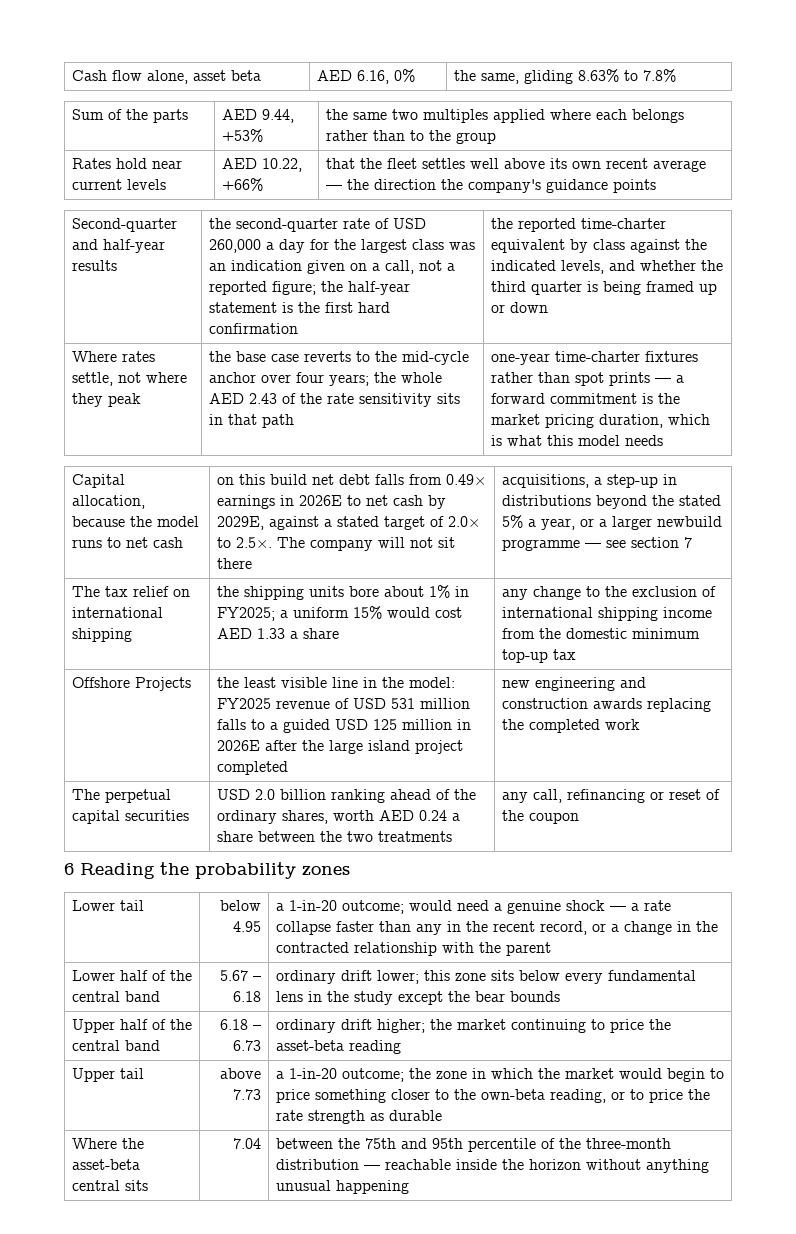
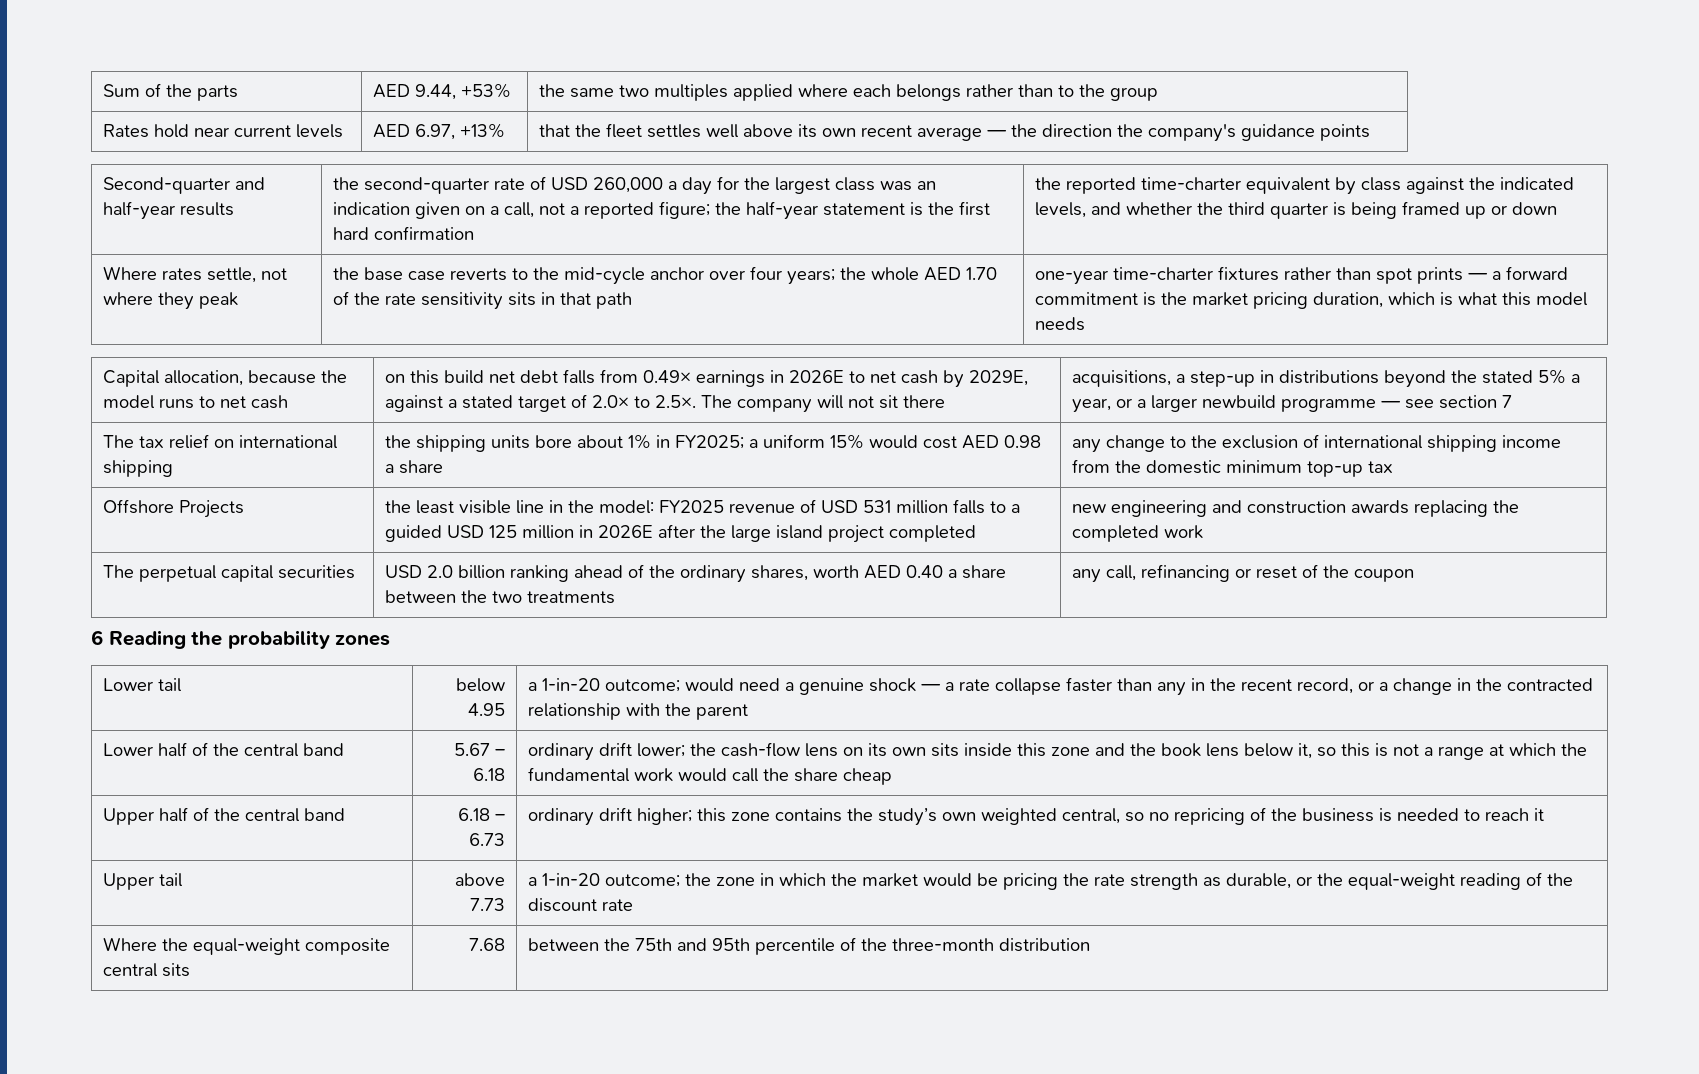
- Cash flow alone, asset beta | AED 6.16, 0% | the same, gliding 8.63% to 7.8%
- Rates hold near current levels | AED 10.22, +66% | that the fleet settles well above its own recent average — the direction the company's guidance points
+ Rates hold near current levels | AED 6.97, +13% | that the fleet settles well above its own recent average — the direction the company's guidance points
- the base case reverts to the mid-cycle anchor over four years; the whole AED 2.43 of the rate sensitivity sits in that path
+ the base case reverts to the mid-cycle anchor over four years; the whole AED 1.70 of the rate sensitivity sits in that path
- The tax relief on international shipping | the shipping units bore about 1% in FY2025; a uniform 15% would cost AED 1.33 a share | any change to the exclusion of international shipping income from the domestic minimum top-up tax
+ The tax relief on international shipping | the shipping units bore about 1% in FY2025; a uniform 15% would cost AED 0.98 a share | any change to the exclusion of international shipping income from the domestic minimum top-up tax
- The perpetual capital securities | USD 2.0 billion ranking ahead of the ordinary shares, worth AED 0.24 a share between the two treatments | any call, refinancing or reset of the coupon
+ The perpetual capital securities | USD 2.0 billion ranking ahead of the ordinary shares, worth AED 0.40 a share between the two treatments | any call, refinancing or reset of the coupon
- ordinary drift lower; this zone sits below every fundamental lens in the study except the bear bounds
+ ordinary drift lower; the cash-flow lens on its own sits inside this zone and the book lens below it, so this is not a range at which the fundamental work would call the share cheap
- Upper half of the central band | 6.18 – 6.73 | ordinary drift higher; the market continuing to price the asset-beta reading
+ Upper half of the central band | 6.18 – 6.73 | ordinary drift higher; this zone contains the study’s own weighted central, so no repricing of the business is needed to reach it
- Upper tail | above 7.73 | a 1-in-20 outcome; the zone in which the market would begin to price something closer to the own-beta reading, or to price the rate strength as durable
+ Upper tail | above 7.73 | a 1-in-20 outcome; the zone in which the market would be pricing the rate strength as durable, or the equal-weight reading of the discount rate
- Where the asset-beta central sits | 7.04 | between the 75th and 95th percentile of the three-month distribution — reachable inside the horizon without anything unusual happening
+ Where the equal-weight composite central sits | 7.68 | between the 75th and 95th percentile of the three-month distribution

